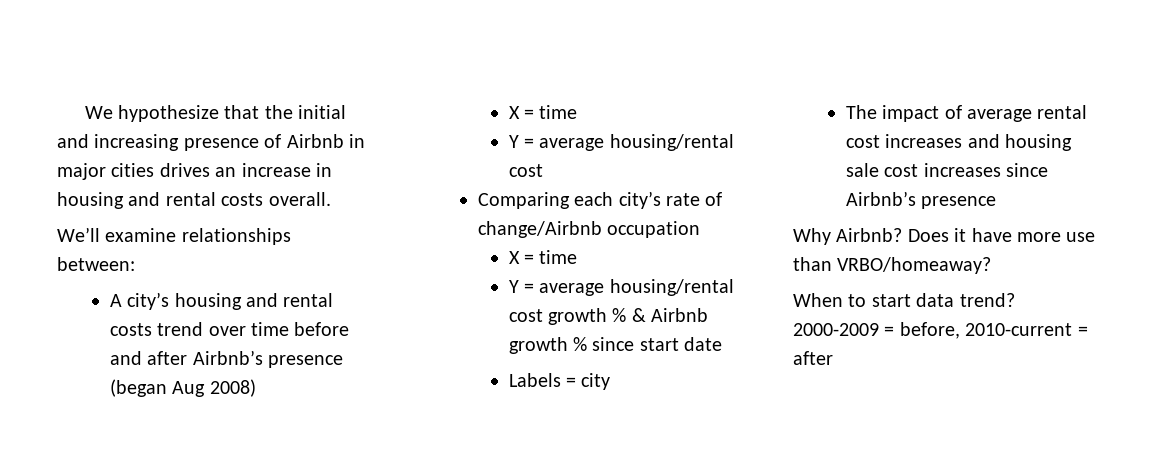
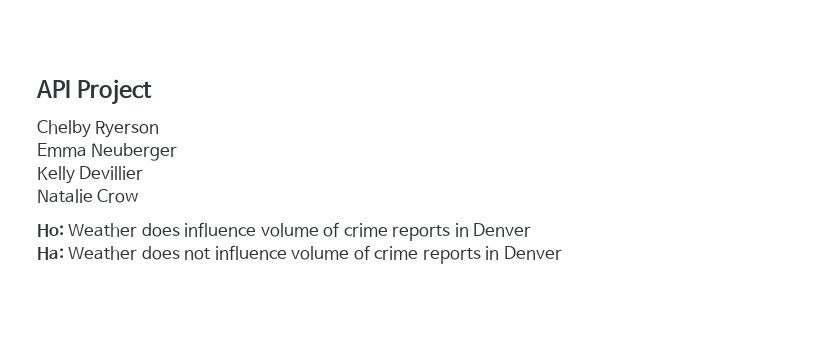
- We hypothesize that the initial and increasing presence of Airbnb in major cities drives an increase in housing and rental costs overall.
- We’ll examine relationships between:
- A city’s housing and rental costs trend over time before and after Airbnb’s presence (began Aug 2008)
- X = time
- Y = average housing/rental cost
- Comparing each city’s rate of change/Airbnb occupation
- X = time
- Y = average housing/rental cost growth % & Airbnb growth % since start date
- Labels = city
- The impact of average rental cost increases and housing sale cost increases since Airbnb’s presence
- Why Airbnb? Does it have more use than VRBO/homeaway?
- When to start data trend? 2000-2009 = before, 2010-current = after
+ API Project
+ Chelby Ryerson
+ Emma Neuberger
+ Kelly Devillier
+ Natalie Crow
+ Ho: Weather does influence volume of crime reports in Denver
+ Ha: Weather does not influence volume of crime reports in Denver

